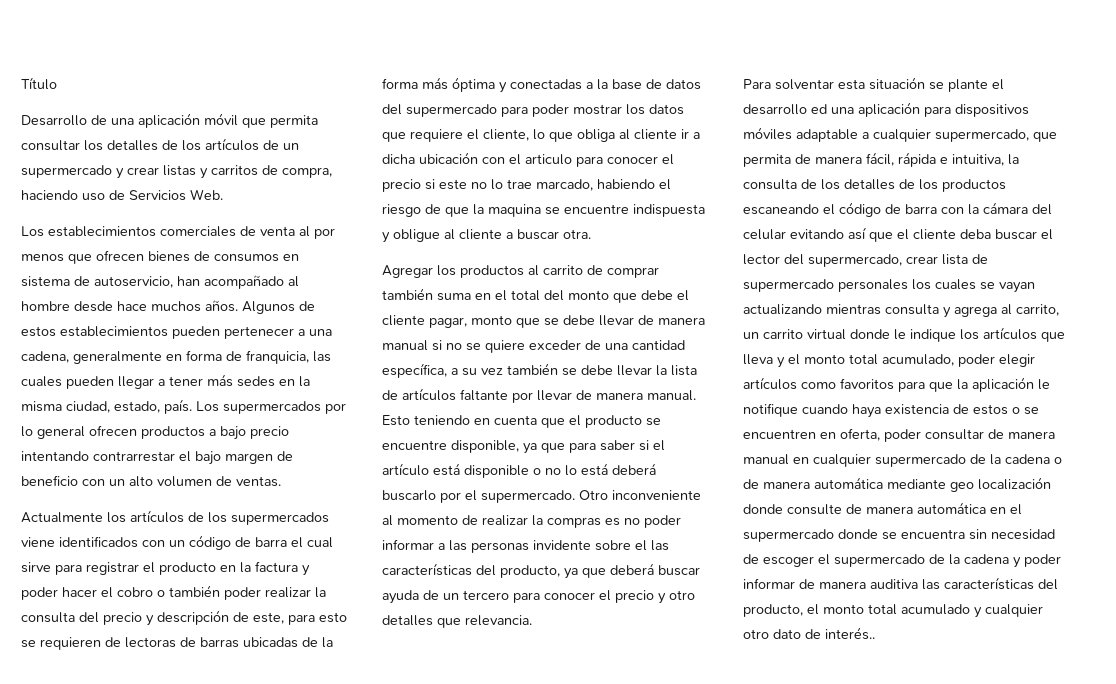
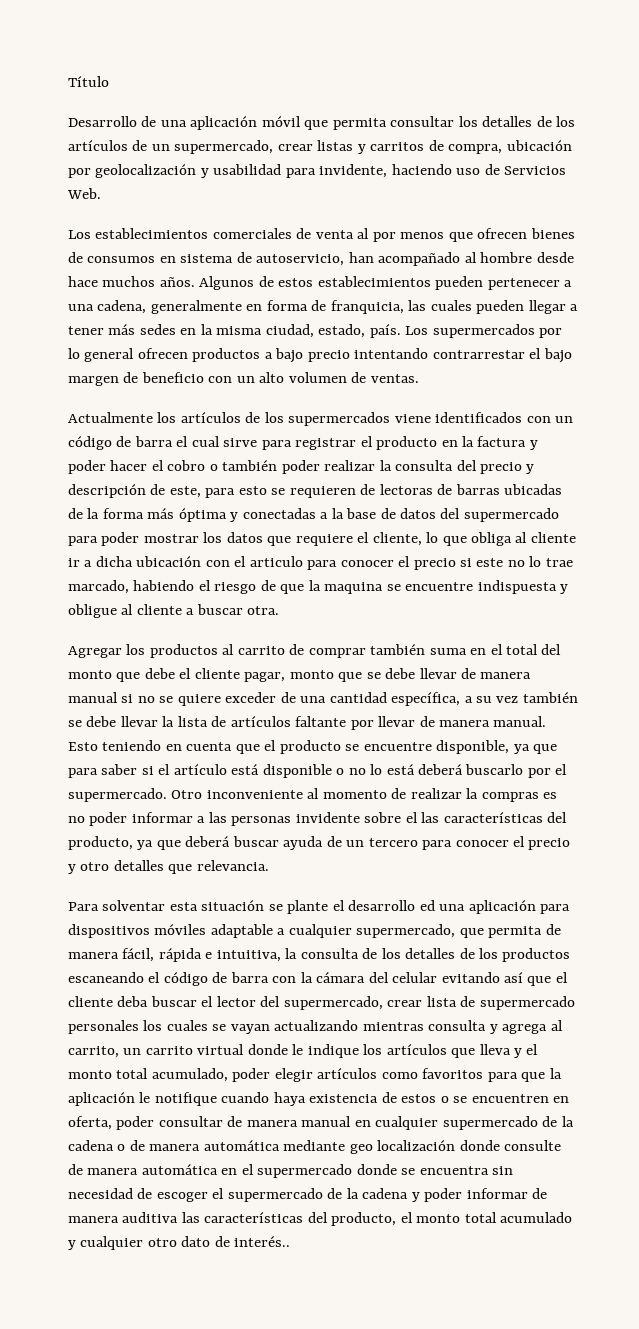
- Desarrollo de una aplicación móvil que permita consultar los detalles de los artículos de un supermercado y crear listas y carritos de compra, haciendo uso de Servicios Web.
+ Desarrollo de una aplicación móvil que permita consultar los detalles de los artículos de un supermercado, crear listas y carritos de compra, ubicación por geolocalización y usabilidad para invidente, haciendo uso de Servicios Web.

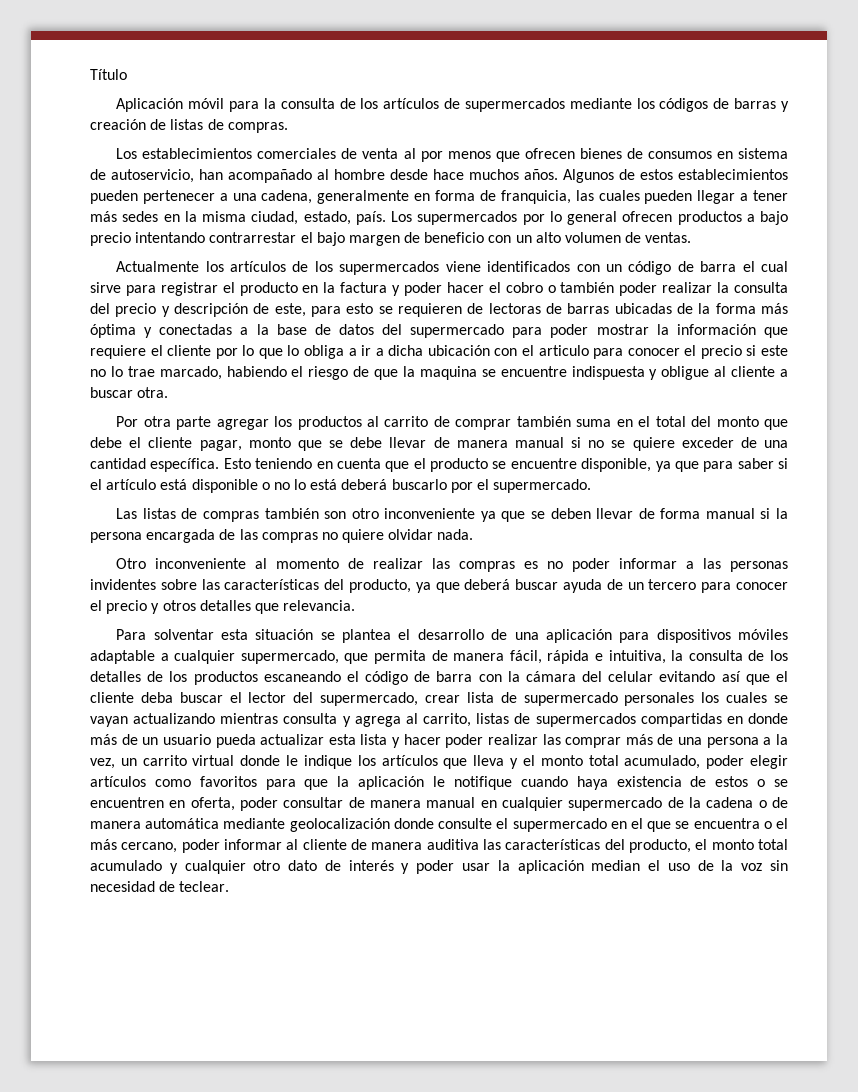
- Desarrollo de una aplicación móvil que permita consultar los detalles de los artículos de un supermercado, crear listas y carritos de compra, ubicación por geolocalización y usabilidad para invidente, haciendo uso de Servicios Web.
+ Aplicación móvil para la consulta de los artículos de supermercados mediante los códigos de barras y creación de listas de compras.
- Actualmente los artículos de los supermercados viene identificados con un código de barra el cual sirve para registrar el producto en la factura y poder hacer el cobro o también poder realizar la consulta del precio y descripción de este, para esto se requieren de lectoras de barras ubicadas de la forma más óptima y conectadas a la base de datos del supermercado para poder mostrar los datos que requiere el cliente, lo que obliga al cliente ir a dicha ubicación con el articulo para conocer el precio si este no lo trae marcado, habiendo el riesgo de que la maquina se encuentre indispuesta y obligue al cliente a buscar otra.
+ Actualmente los artículos de los supermercados viene identificados con un código de barra el cual sirve para registrar el producto en la factura y poder hacer el cobro o también poder realizar la consulta del precio y descripción de este, para esto se requieren de lectoras de barras ubicadas de la forma más óptima y conectadas a la base de datos del supermercado para poder mostrar la información que requiere el cliente por lo que lo obliga a ir a dicha ubicación con el articulo para conocer el precio si este no lo trae marcado, habiendo el riesgo de que la maquina se encuentre indispuesta y obligue al cliente a buscar otra.
- Agregar los productos al carrito de comprar también suma en el total del monto que debe el cliente pagar, monto que se debe llevar de manera manual si no se quiere exceder de una cantidad específica, a su vez también se debe llevar la lista de artículos faltante por llevar de manera manual.
+ Por otra parte agregar los productos al carrito de comprar también suma en el total del monto que debe el cliente pagar, monto que se debe llevar de manera manual si no se quiere exceder de una cantidad específica.
- Esto teniendo en cuenta que el producto se encuentre disponible, ya que para saber si el artículo está disponible o no lo está deberá buscarlo por el supermercado. Otro inconveniente al momento de realizar la compras es no poder informar a las personas invidente sobre el las características del producto, ya que deberá buscar ayuda de un tercero para conocer el precio y otro detalles que relevancia.
+ Esto teniendo en cuenta que el producto se encuentre disponible, ya que para saber si el artículo está disponible o no lo está deberá buscarlo por el supermercado.
+ Las listas de compras también son otro inconveniente ya que se deben llevar de forma manual si la persona encargada de las compras no quiere olvidar nada.
+ Otro inconveniente al momento de realizar las compras es no poder informar a las personas invidentes sobre las características del producto, ya que deberá buscar ayuda de un tercero para conocer el precio y otros detalles que relevancia.
- Para solventar esta situación se plante el desarrollo ed una aplicación para dispositivos móviles adaptable a cualquier supermercado, que permita de manera fácil, rápida e intuitiva, la consulta de los detalles de los productos escaneando el código de barra con la cámara del celular evitando así que el cliente deba buscar el lector del supermercado, crear lista de supermercado personales los cuales se vayan actualizando mientras consulta y agrega al carrito, un carrito virtual donde le indique los artículos que lleva y el monto total acumulado, poder elegir artículos como favoritos para que la aplicación le notifique cuando haya existencia de estos o se encuentren en oferta, poder consultar de manera manual en cualquier supermercado de la cadena o de manera automática mediante geo localización donde consulte de manera automática en el supermercado donde se encuentra sin necesidad de escoger el supermercado de la cadena y poder informar de manera auditiva las características del producto, el monto total acumulado y cualquier otro dato de interés..
+ Para solventar esta situación se plantea el desarrollo de una aplicación para dispositivos móviles adaptable a cualquier supermercado, que permita de manera fácil, rápida e intuitiva, la consulta de los detalles de los productos escaneando el código de barra con la cámara del celular evitando así que el cliente deba buscar el lector del supermercado, crear lista de supermercado personales los cuales se vayan actualizando mientras consulta y agrega al carrito, listas de supermercados compartidas en donde más de un usuario pueda actualizar esta lista y hacer poder realizar las comprar más de una persona a la vez, un carrito virtual donde le indique los artículos que lleva y el monto total acumulado, poder elegir artículos como favoritos para que la aplicación le notifique cuando haya existencia de estos o se encuentren en oferta, poder consultar de manera manual en cualquier supermercado de la cadena o de manera automática mediante geolocalización donde consulte el supermercado en el que se encuentra o el más cercano, poder informar al cliente de manera auditiva las características del producto, el monto total acumulado y cualquier otro dato de interés y poder usar la aplicación median el uso de la voz sin necesidad de teclear.

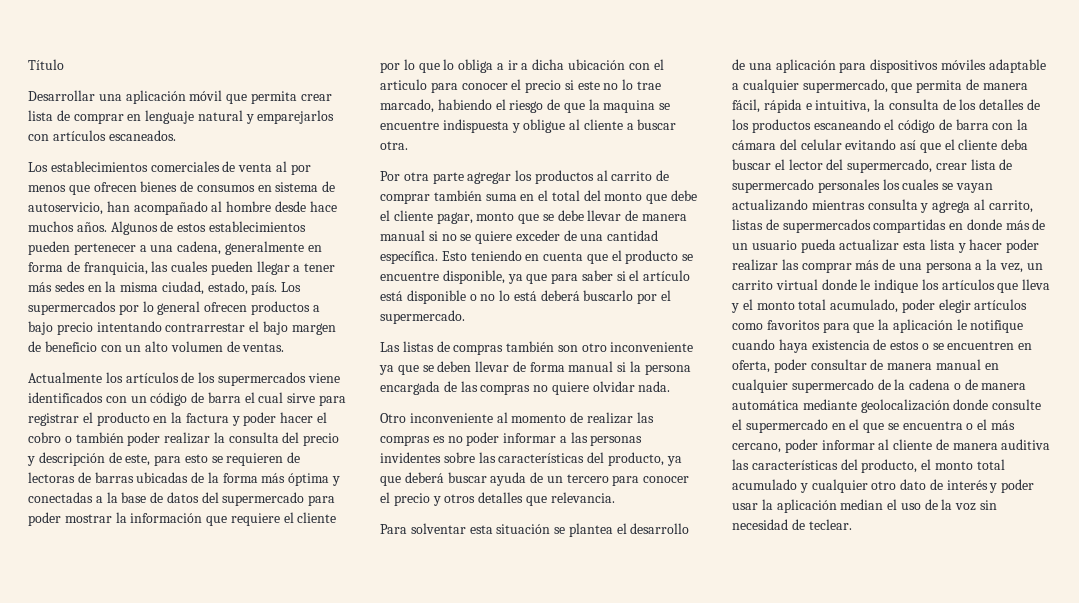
- Aplicación móvil para la consulta de los artículos de supermercados mediante los códigos de barras y creación de listas de compras.
+ Desarrollar una aplicación móvil que permita crear lista de comprar en lenguaje natural y emparejarlos con artículos escaneados.

